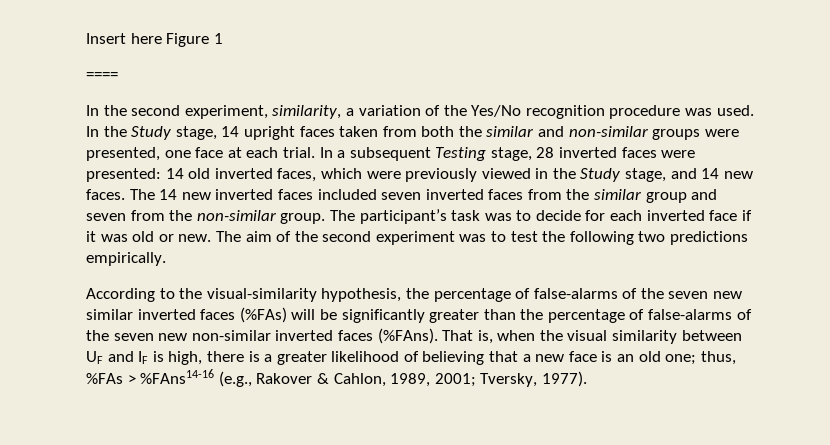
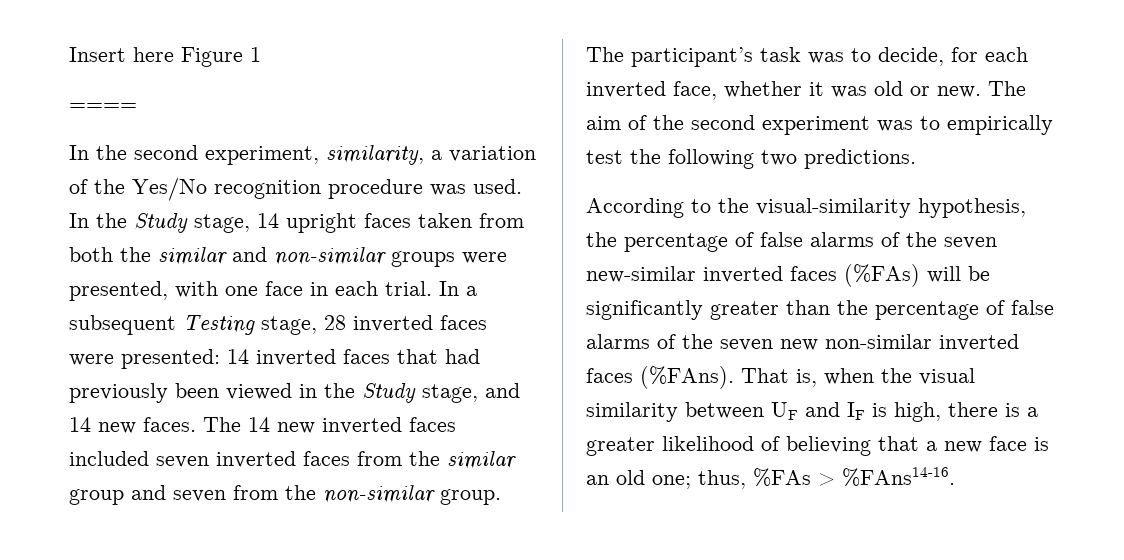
- In the Study stage, 14 upright faces taken from both the similar and non-similar groups were presented, one face at each trial.
+ In the Study stage, 14 upright faces taken from both the similar and non-similar groups were presented, with one face in each trial.
- In a subsequent Testing stage, 28 inverted faces were presented: 14 old inverted faces, which were previously viewed in the Study stage, and 14 new faces.
+ In a subsequent Testing stage, 28 inverted faces were presented: 14 inverted faces that had previously been viewed in the Study stage, and 14 new faces.
- The participant’s task was to decide for each inverted face if it was old or new.
+ The participant’s task was to decide, for each inverted face, whether it was old or new.
- The aim of the second experiment was to test the following two predictions empirically.
+ The aim of the second experiment was to empirically test the following two predictions.
- According to the visual-similarity hypothesis, the percentage of false-alarms of the seven new similar inverted faces (%FAs) will be significantly greater than the percentage of false-alarms of the seven new non-similar inverted faces (%FAns).
+ According to the visual-similarity hypothesis, the percentage of false alarms of the seven new-similar inverted faces (%FAs) will be significantly greater than the percentage of false alarms of the seven new non-similar inverted faces (%FAns).
- That is, when the visual similarity between UF and IF is high, there is a greater likelihood of believing that a new face is an old one; thus, %FAs > %FAns14-16 (e.g., Rakover & Cahlon, 1989, 2001; Tversky, 1977).
+ That is, when the visual similarity between UF and IF is high, there is a greater likelihood of believing that a new face is an old one; thus, %FAs > %FAns14-16.

